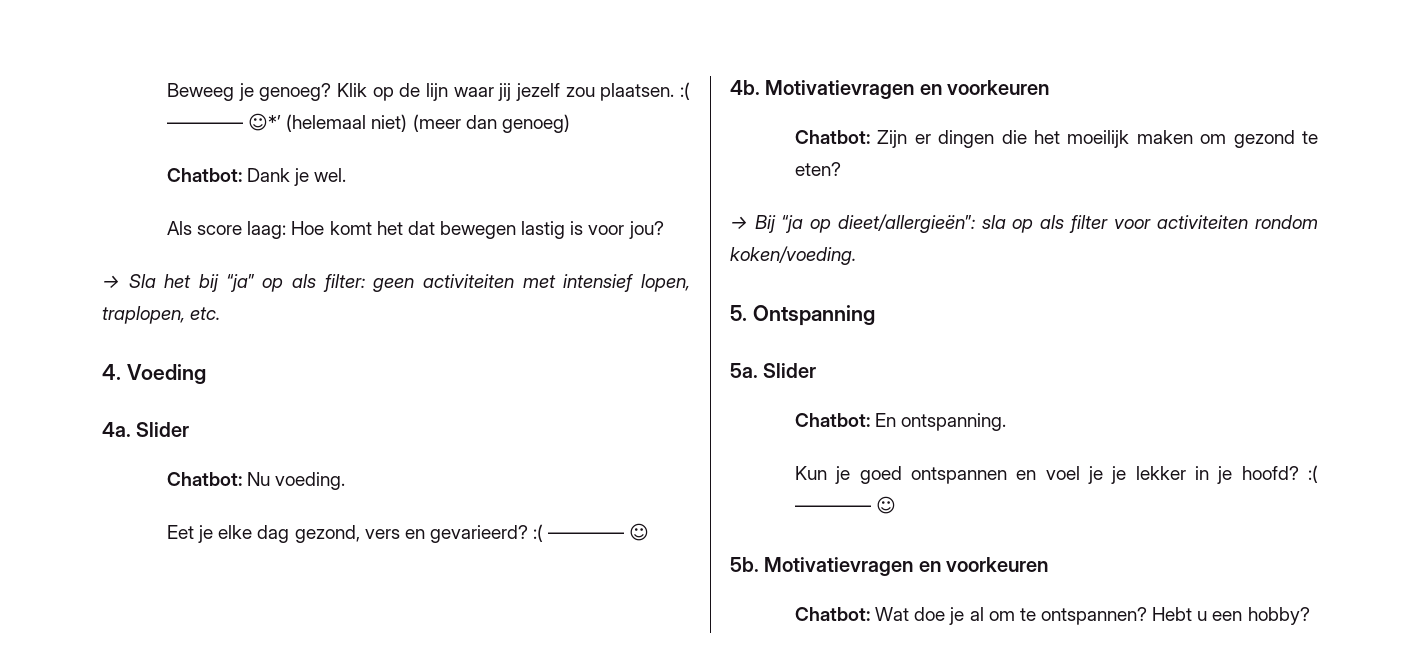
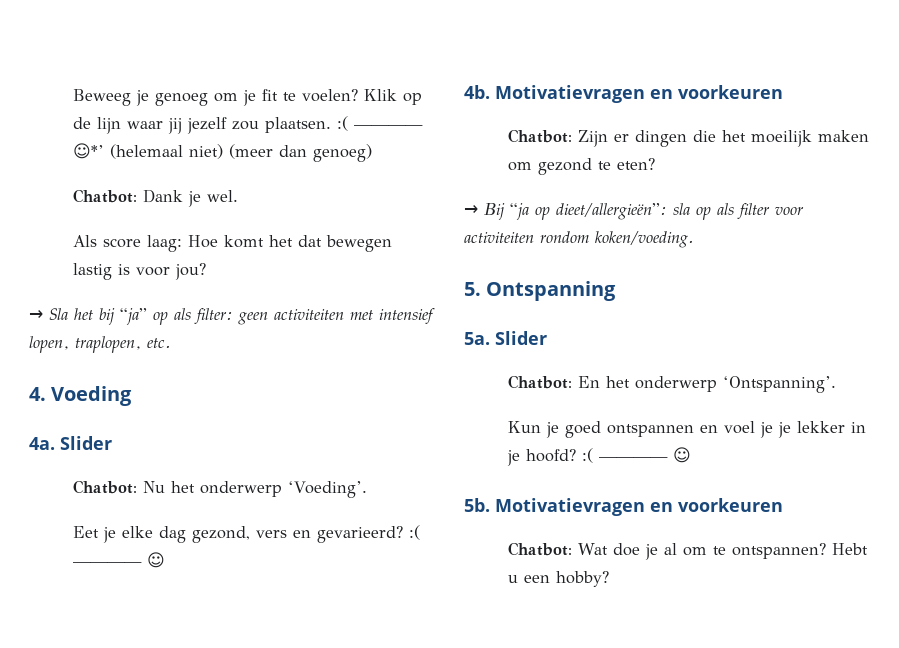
- Beweeg je genoeg?
+ Beweeg je genoeg om je fit te voelen?
- Chatbot: Nu voeding.
+ Chatbot: Nu het onderwerp ‘Voeding’.
- Chatbot: En ontspanning.
+ Chatbot: En het onderwerp ‘Ontspanning’.

